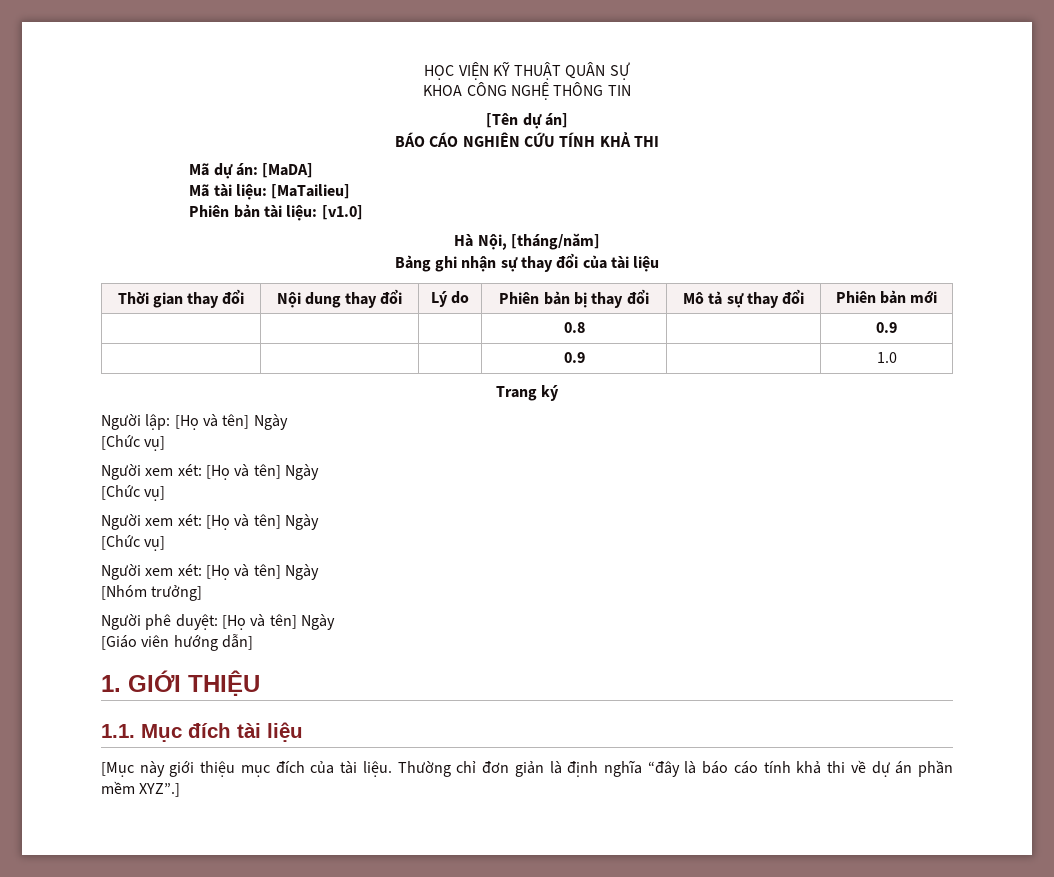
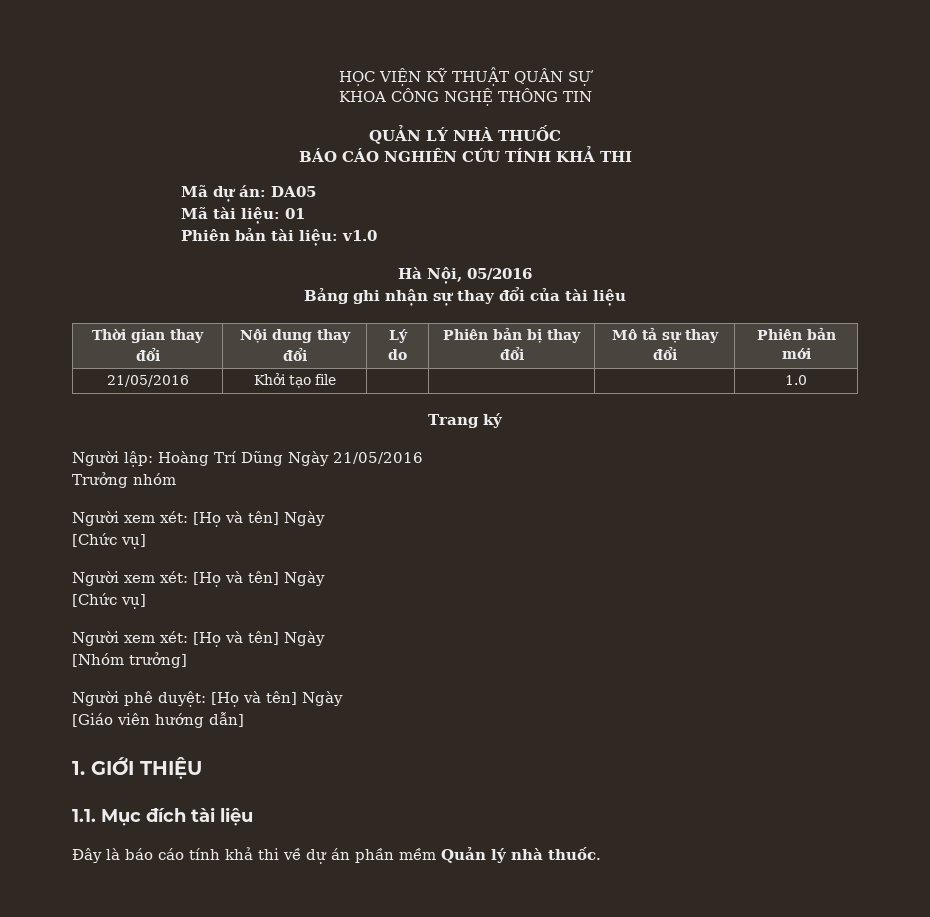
- [Tên dự án]
+ QUẢN LÝ NHÀ THUỐC
- Mã dự án: [MaDA]
+ Mã dự án: DA05
- Mã tài liệu: [MaTailieu]
+ Mã tài liệu: 01
- Phiên bản tài liệu: [v1.0]
+ Phiên bản tài liệu: v1.0
- Hà Nội, [tháng/năm]
+ Hà Nội, 05/2016
- | | | 0.8 | | 0.9
- | | | 0.9 | | 1.0
+ 21/05/2016 | Khởi tạo file | | | | 1.0
- Người lập: [Họ và tên] Ngày
- [Chức vụ]
+ Người lập: Hoàng Trí Dũng Ngày 21/05/2016
+ Trưởng nhóm
- [Mục này giới thiệu mục đích của tài liệu. Thường chỉ đơn giản là định nghĩa “đây là báo cáo tính khả thi về dự án phần mềm XYZ”.]
+ Đây là báo cáo tính khả thi về dự án phần mềm Quản lý nhà thuốc.

